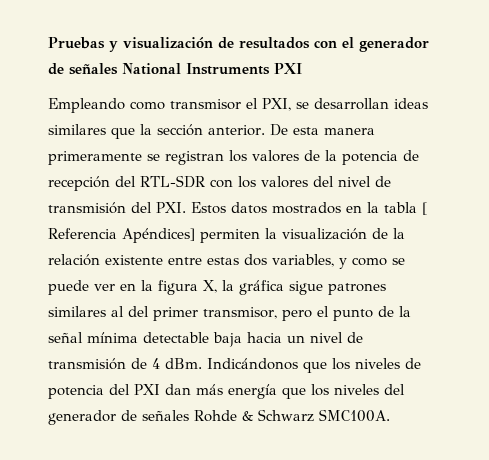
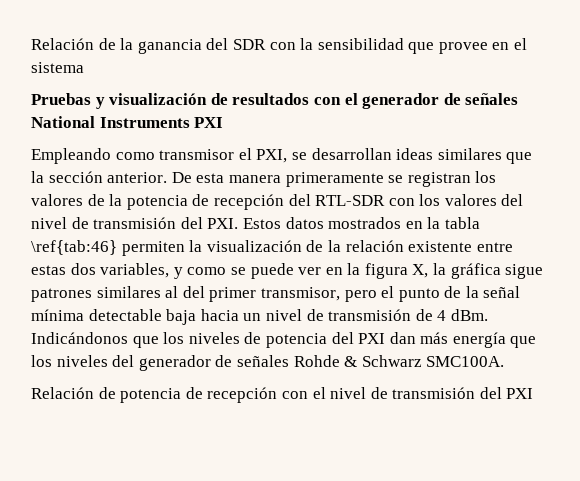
+ Relación de la ganancia del SDR con la sensibilidad que provee en el sistema
- De esta manera primeramente se registran los valores de la potencia de recepción del RTL-SDR con los valores del nivel de transmisión del PXI. Estos datos mostrados en la tabla [ Referencia Apéndices] permiten la visualización de la relación existente entre estas dos variables, y como se puede ver en la figura X, la gráfica sigue patrones similares al del primer transmisor, pero el punto de la señal mínima detectable baja hacia un nivel de transmisión de 4 dBm.
+ De esta manera primeramente se registran los valores de la potencia de recepción del RTL-SDR con los valores del nivel de transmisión del PXI. Estos datos mostrados en la tabla \ref{tab:46} permiten la visualización de la relación existente entre estas dos variables, y como se puede ver en la figura X, la gráfica sigue patrones similares al del primer transmisor, pero el punto de la señal mínima detectable baja hacia un nivel de transmisión de 4 dBm.
+ Relación de potencia de recepción con el nivel de transmisión del PXI

